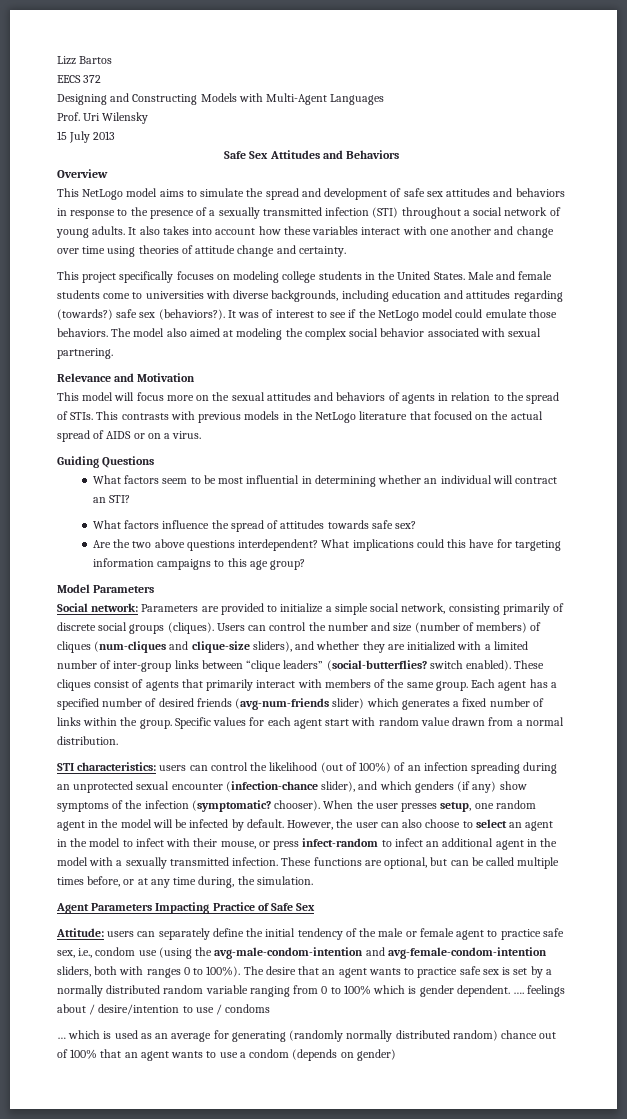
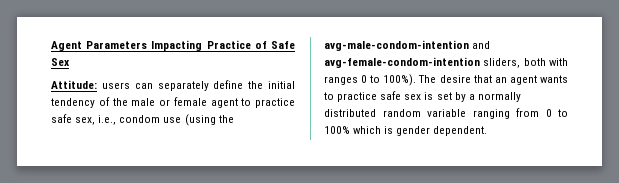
- Lizz Bartos
- EECS 372
- Designing and Constructing Models with Multi-Agent Languages
- Prof. Uri Wilensky
- 15 July 2013
- Safe Sex Attitudes and Behaviors
- Overview
- This NetLogo model aims to simulate the spread and development of safe sex attitudes and behaviors in response to the presence of a sexually transmitted infection (STI) throughout a social network of young adults. It also takes into account how these variables interact with one another and change over time using theories of attitude change and certainty.
- This project specifically focuses on modeling college students in the United States. Male and female students come to universities with diverse backgrounds, including education and attitudes regarding (towards?) safe sex (behaviors?). It was of interest to see if the NetLogo model could emulate those behaviors. The model also aimed at modeling the complex social behavior associated with sexual partnering.
- Relevance and Motivation
- This model will focus more on the sexual attitudes and behaviors of agents in relation to the spread of STIs. This contrasts with previous models in the NetLogo literature that focused on the actual spread of AIDS or on a virus.
- Guiding Questions
- What factors seem to be most influential in determining whether an individual will contract an STI?
- What factors influence the spread of attitudes towards safe sex?
- Are the two above questions interdependent? What implications could this have for targeting information campaigns to this age group?
- Model Parameters
- Social network: Parameters are provided to initialize a simple social network, consisting primarily of discrete social groups (cliques). Users can control the number and size (number of members) of cliques (num-cliques and clique-size sliders), and whether they are initialized with a limited number of inter-group links between “clique leaders” (social-butterflies? switch enabled). These cliques consist of agents that primarily interact with members of the same group. Each agent has a specified number of desired friends (avg-num-friends slider) which generates a fixed number of links within the group. Specific values for each agent start with random value drawn from a normal distribution.
- STI characteristics: users can control the likelihood (out of 100%) of an infection spreading during an unprotected sexual encounter (infection-chance slider), and which genders (if any) show symptoms of the infection (symptomatic? chooser). When the user presses setup, one random agent in the model will be infected by default. However, the user can also choose to select an agent in the model to infect with their mouse, or press infect-random to infect an additional agent in the model with a sexually transmitted infection. These functions are optional, but can be called multiple times before, or at any time during, the simulation.
- …. feelings about / desire/intention to use / condoms
- … which is used as an average for generating (randomly normally distributed random) chance out of 100% that an agent wants to use a condom (depends on gender)

